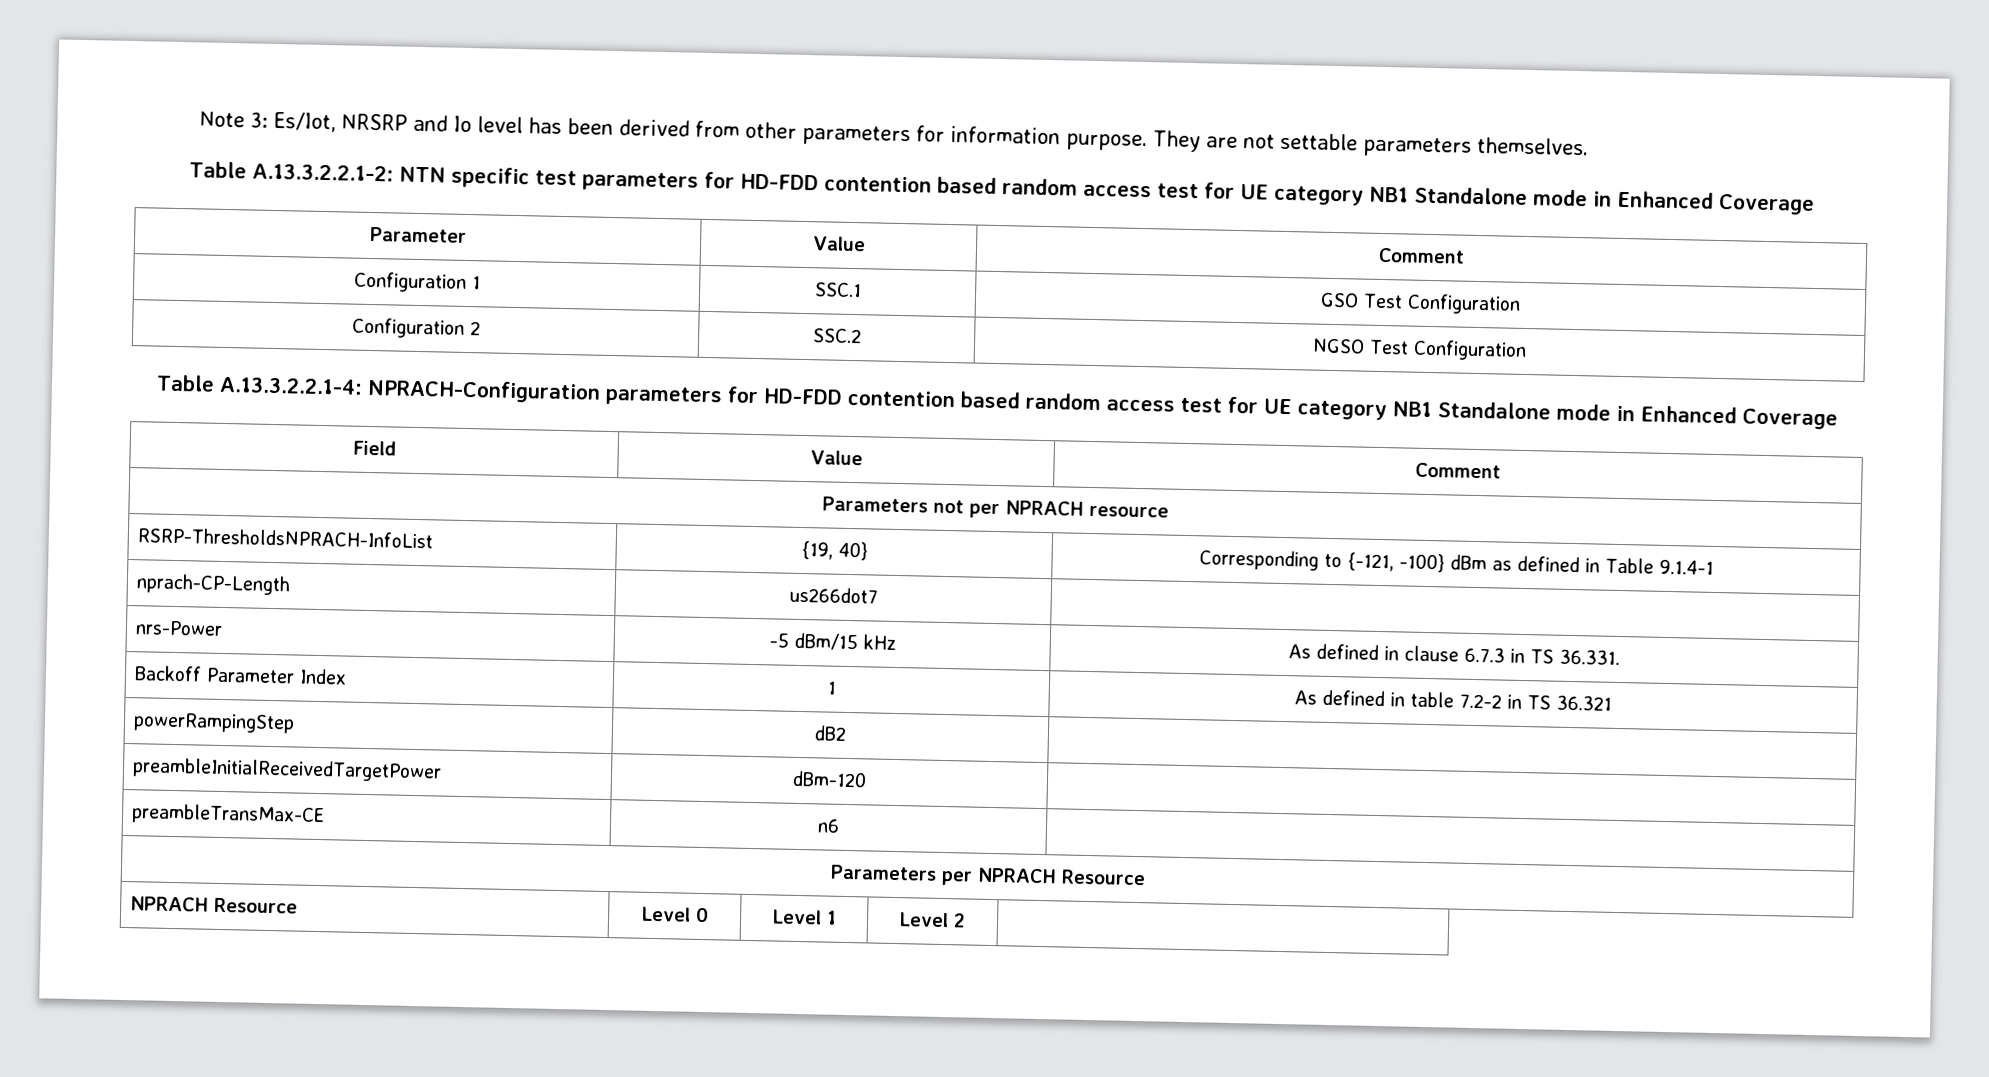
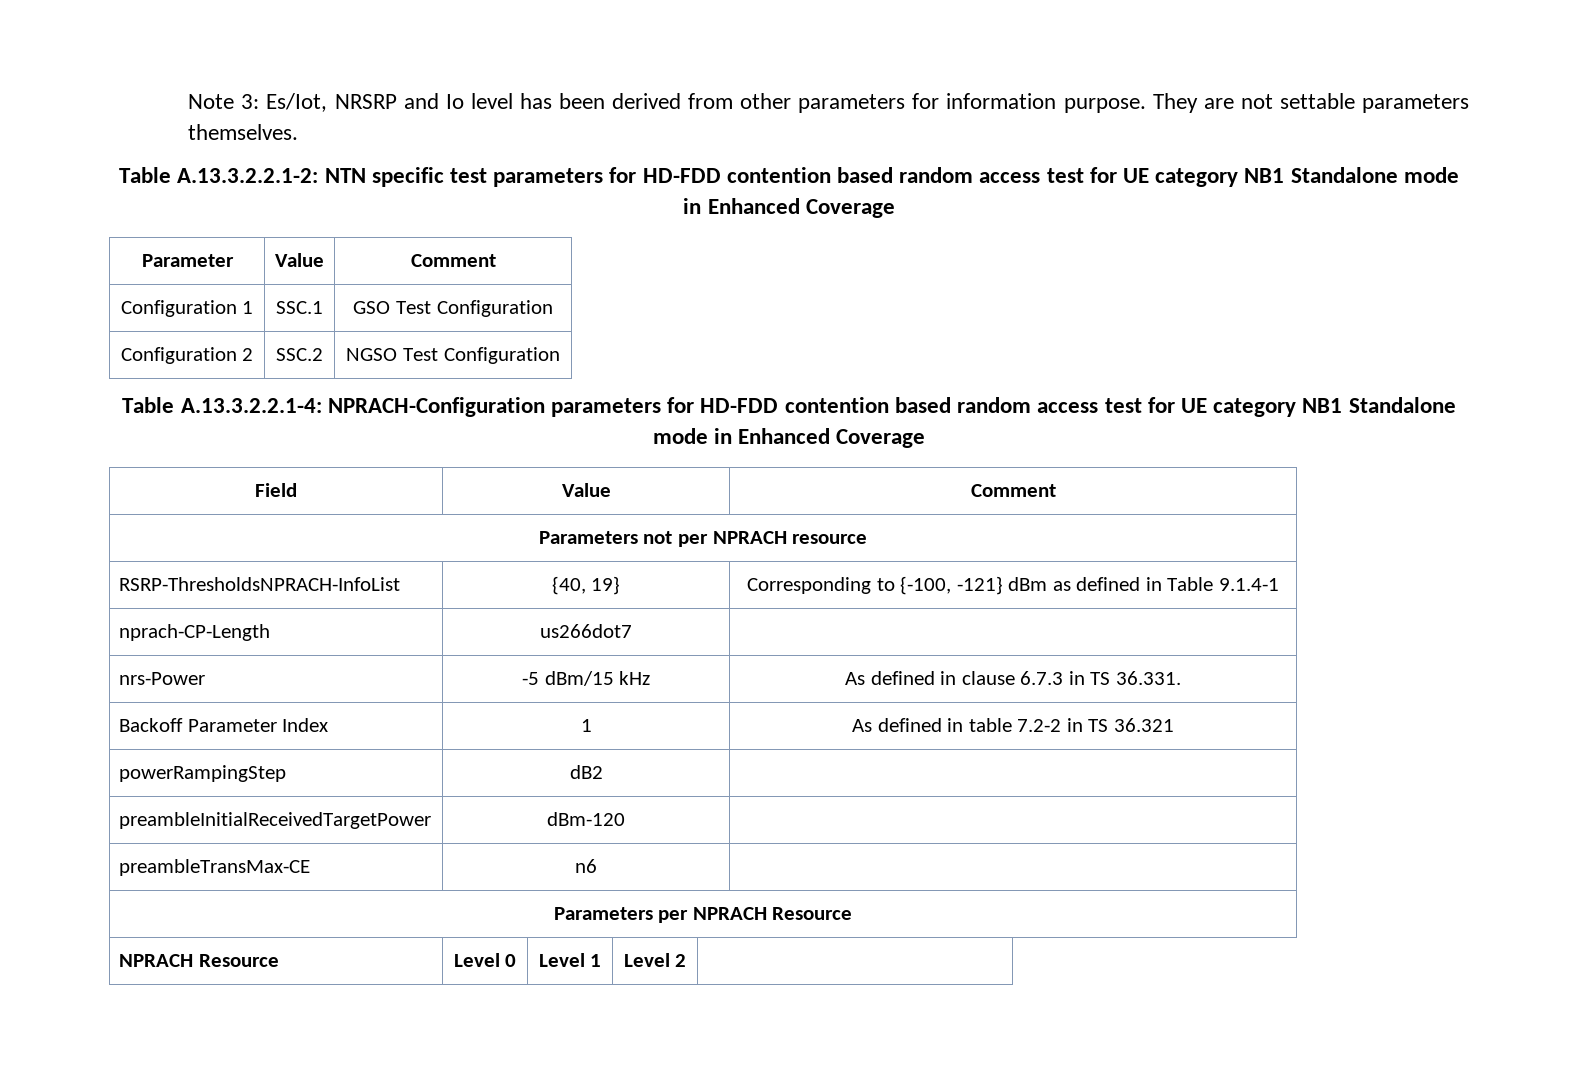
- RSRP-ThresholdsNPRACH-InfoList | {19, 40} | Corresponding to {-121, -100} dBm as defined in Table 9.1.4-1
+ RSRP-ThresholdsNPRACH-InfoList | {40, 19} | Corresponding to {-100, -121} dBm as defined in Table 9.1.4-1

